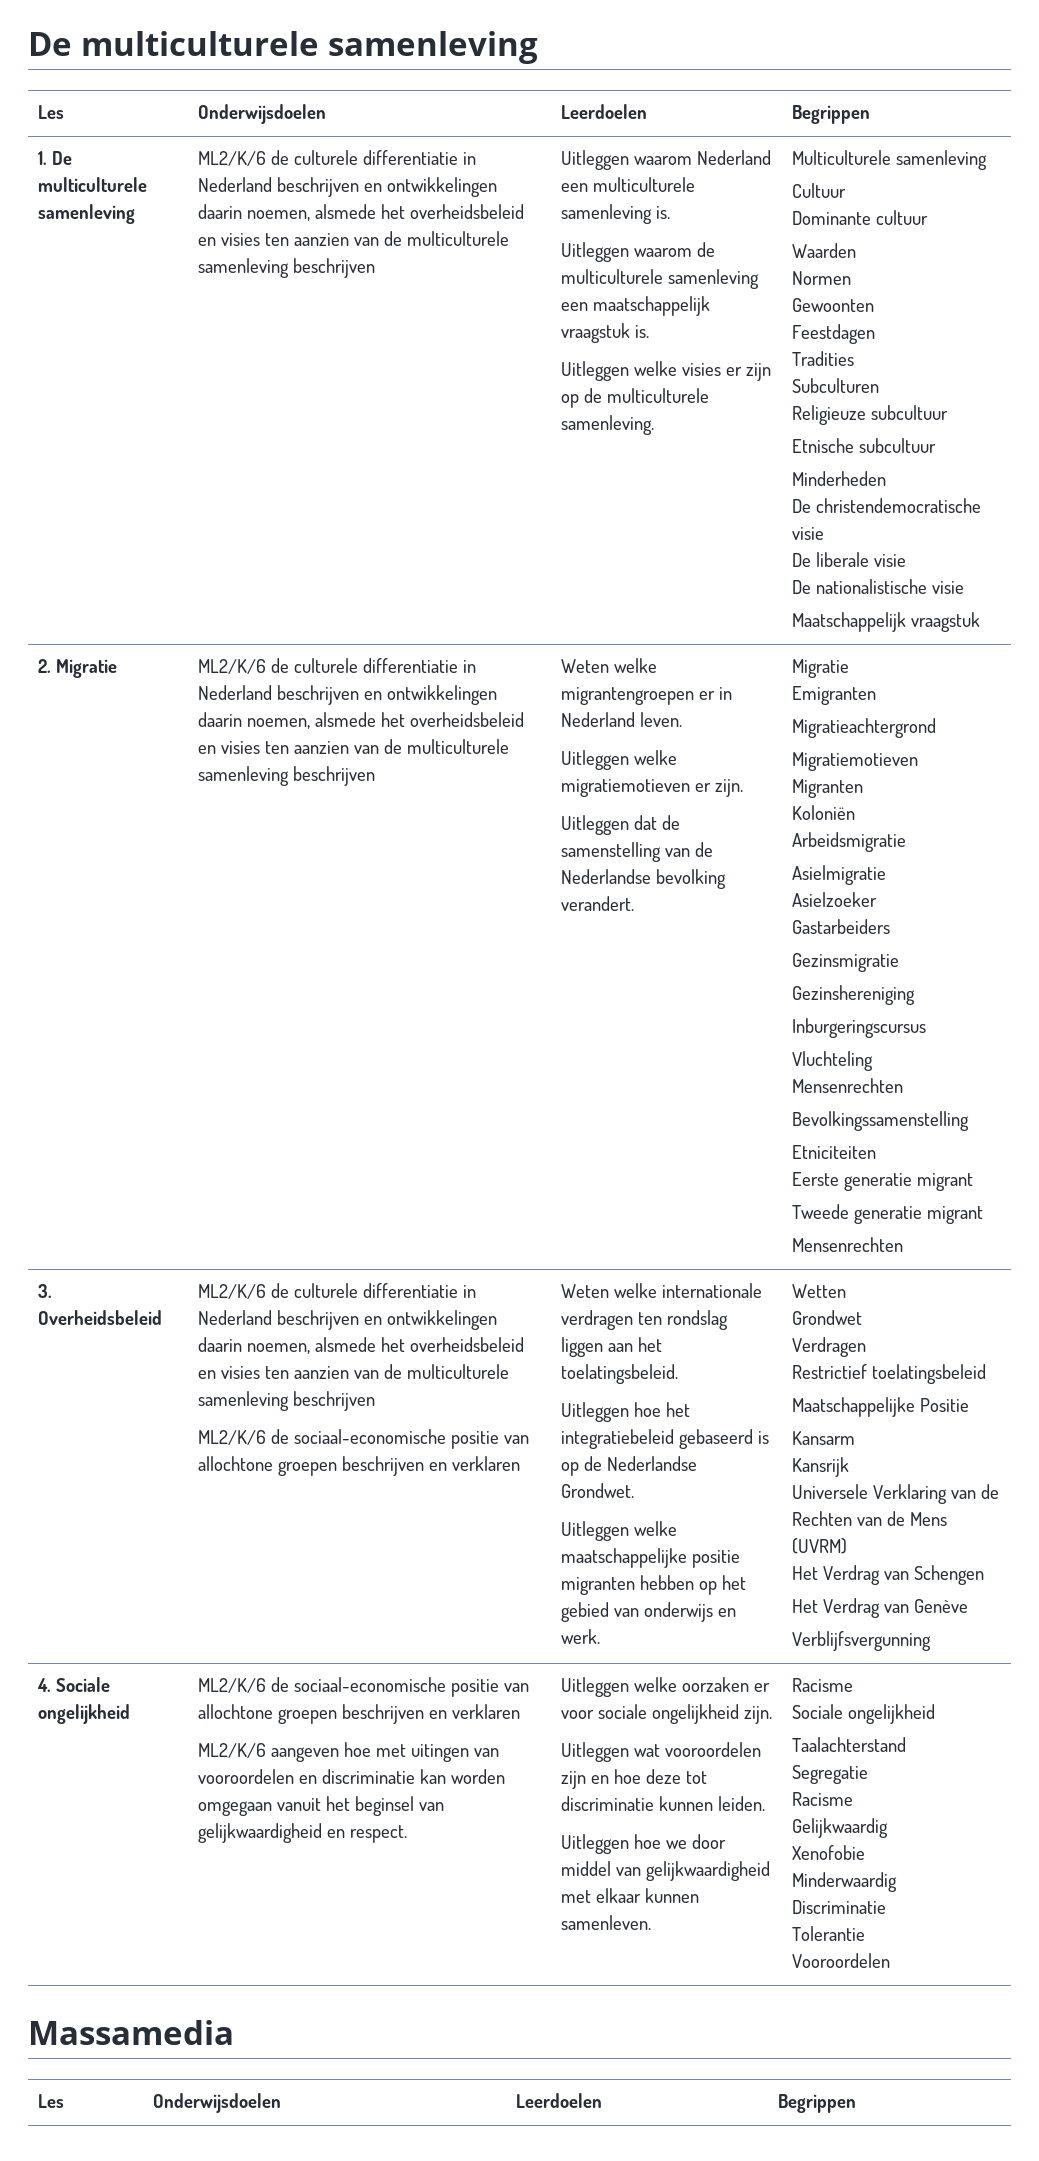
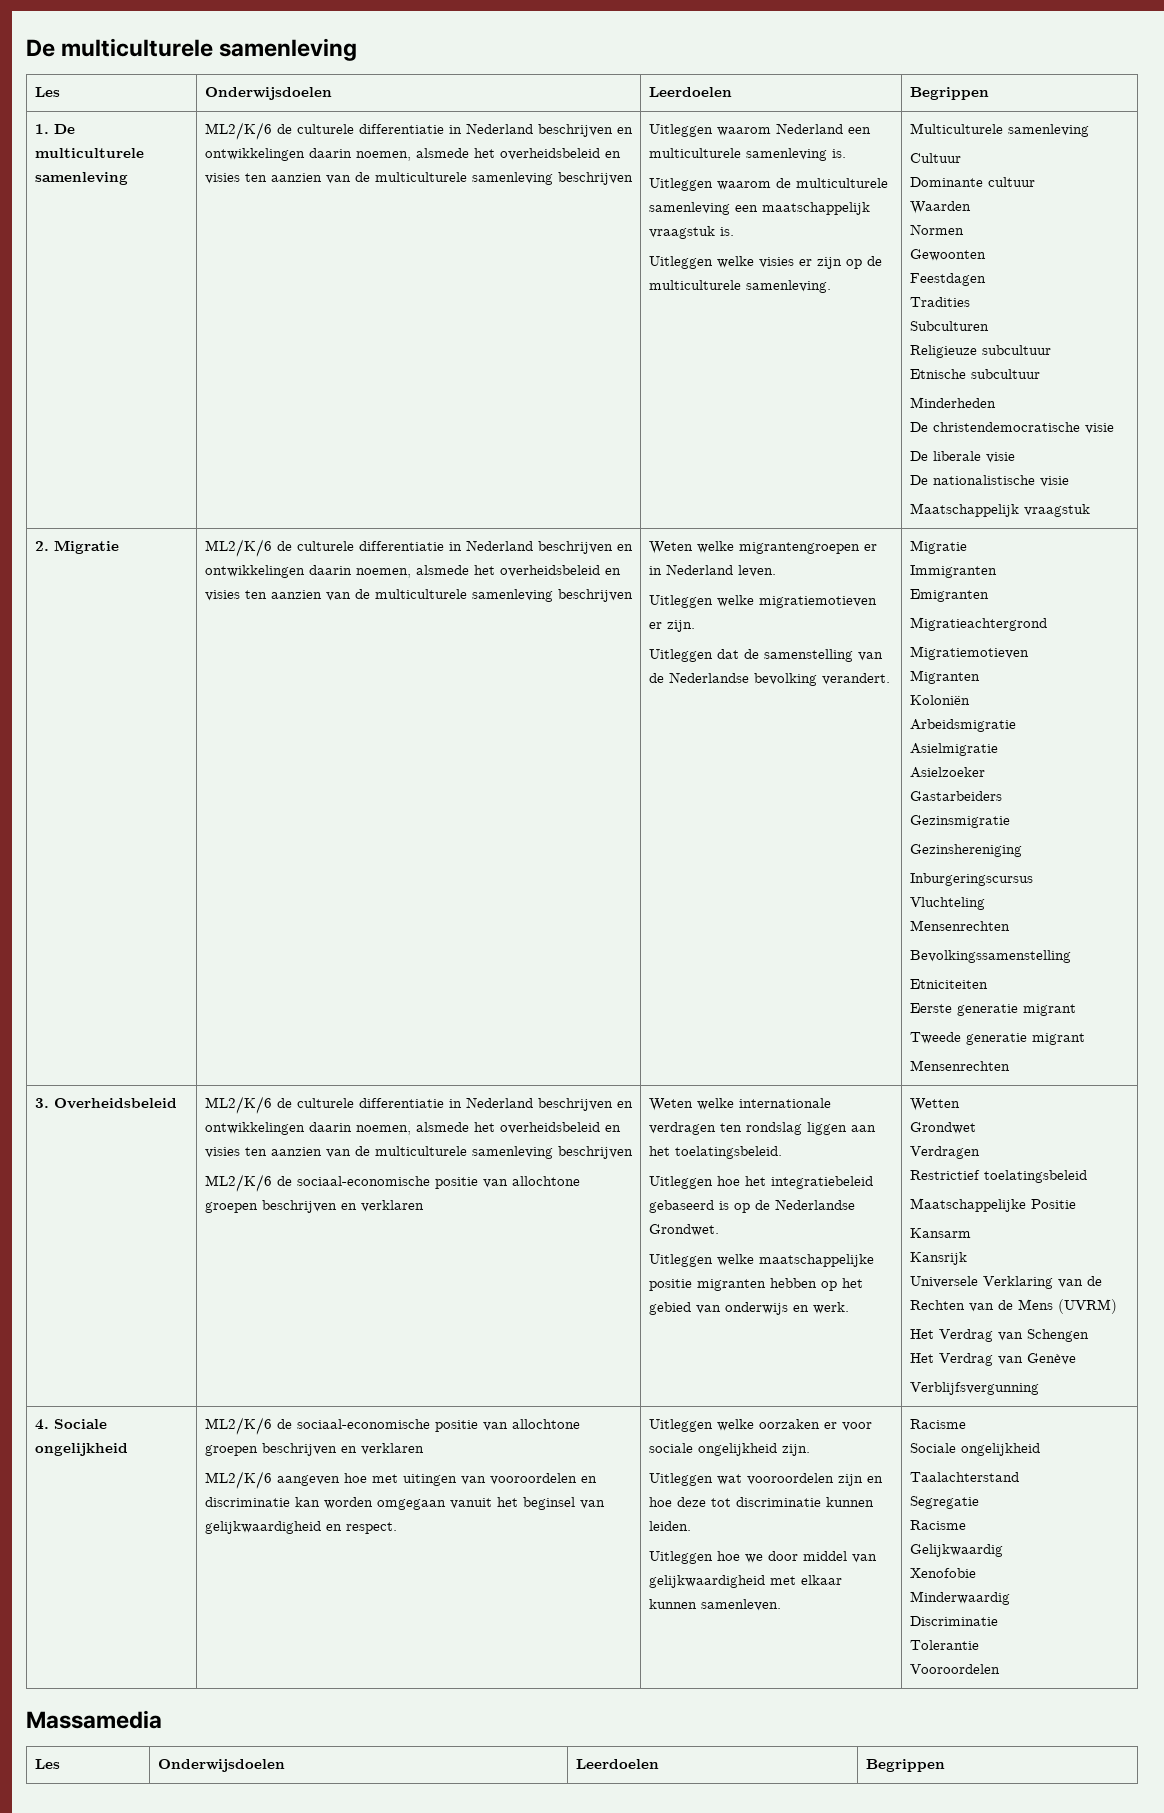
+ Immigranten

